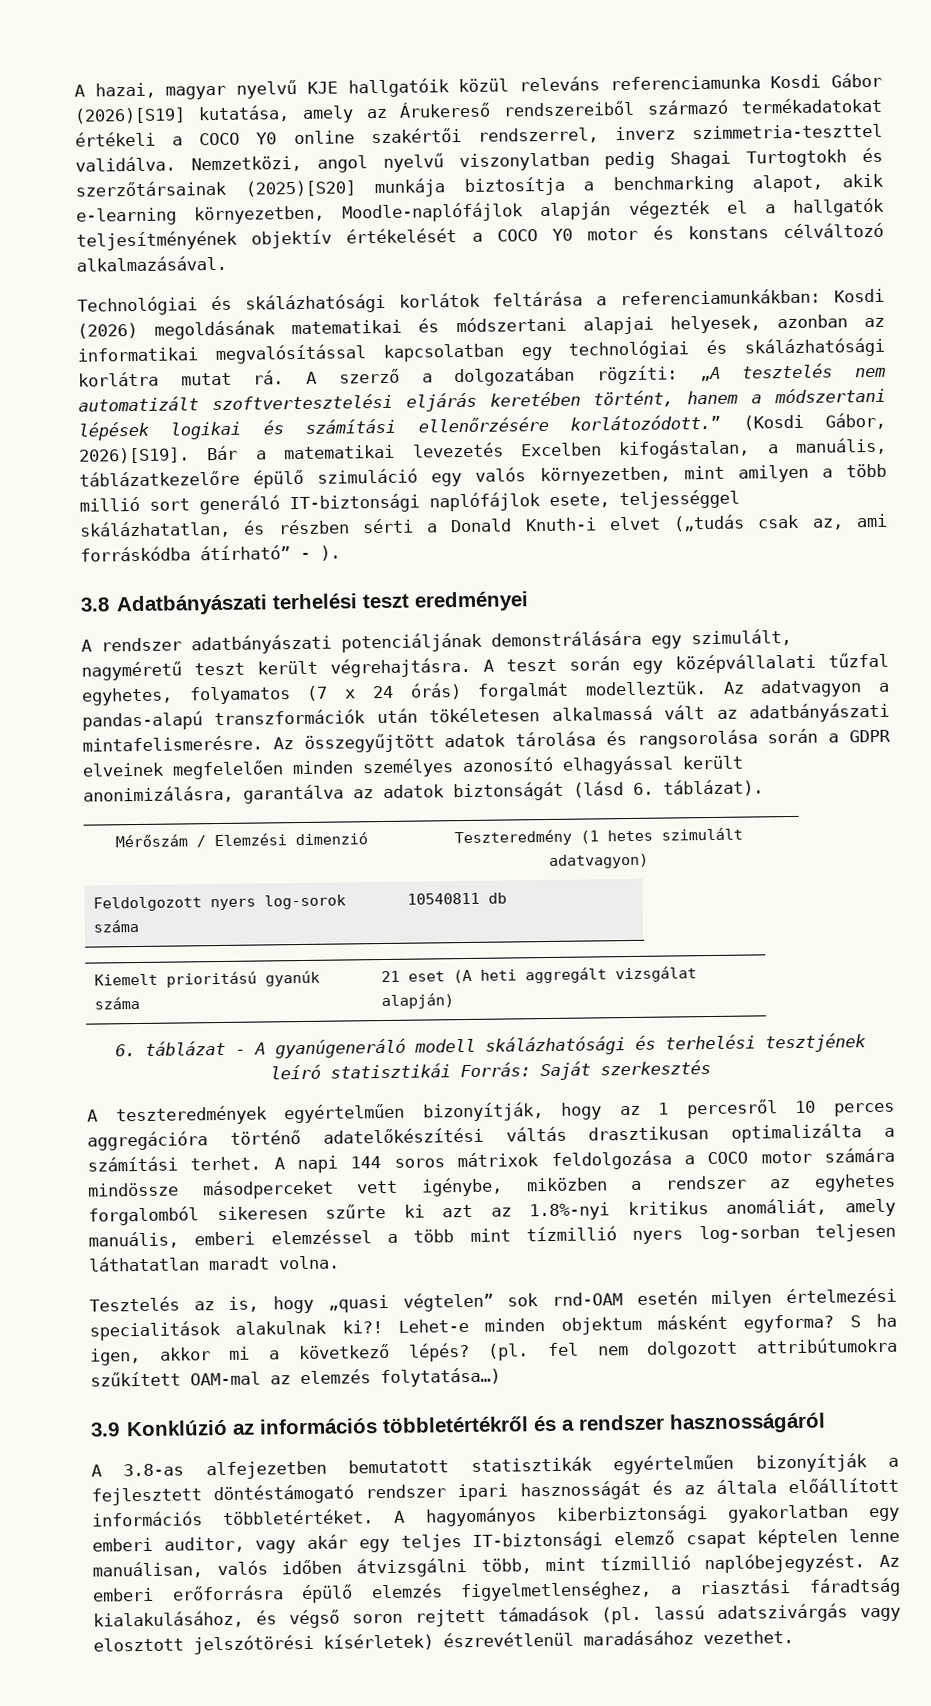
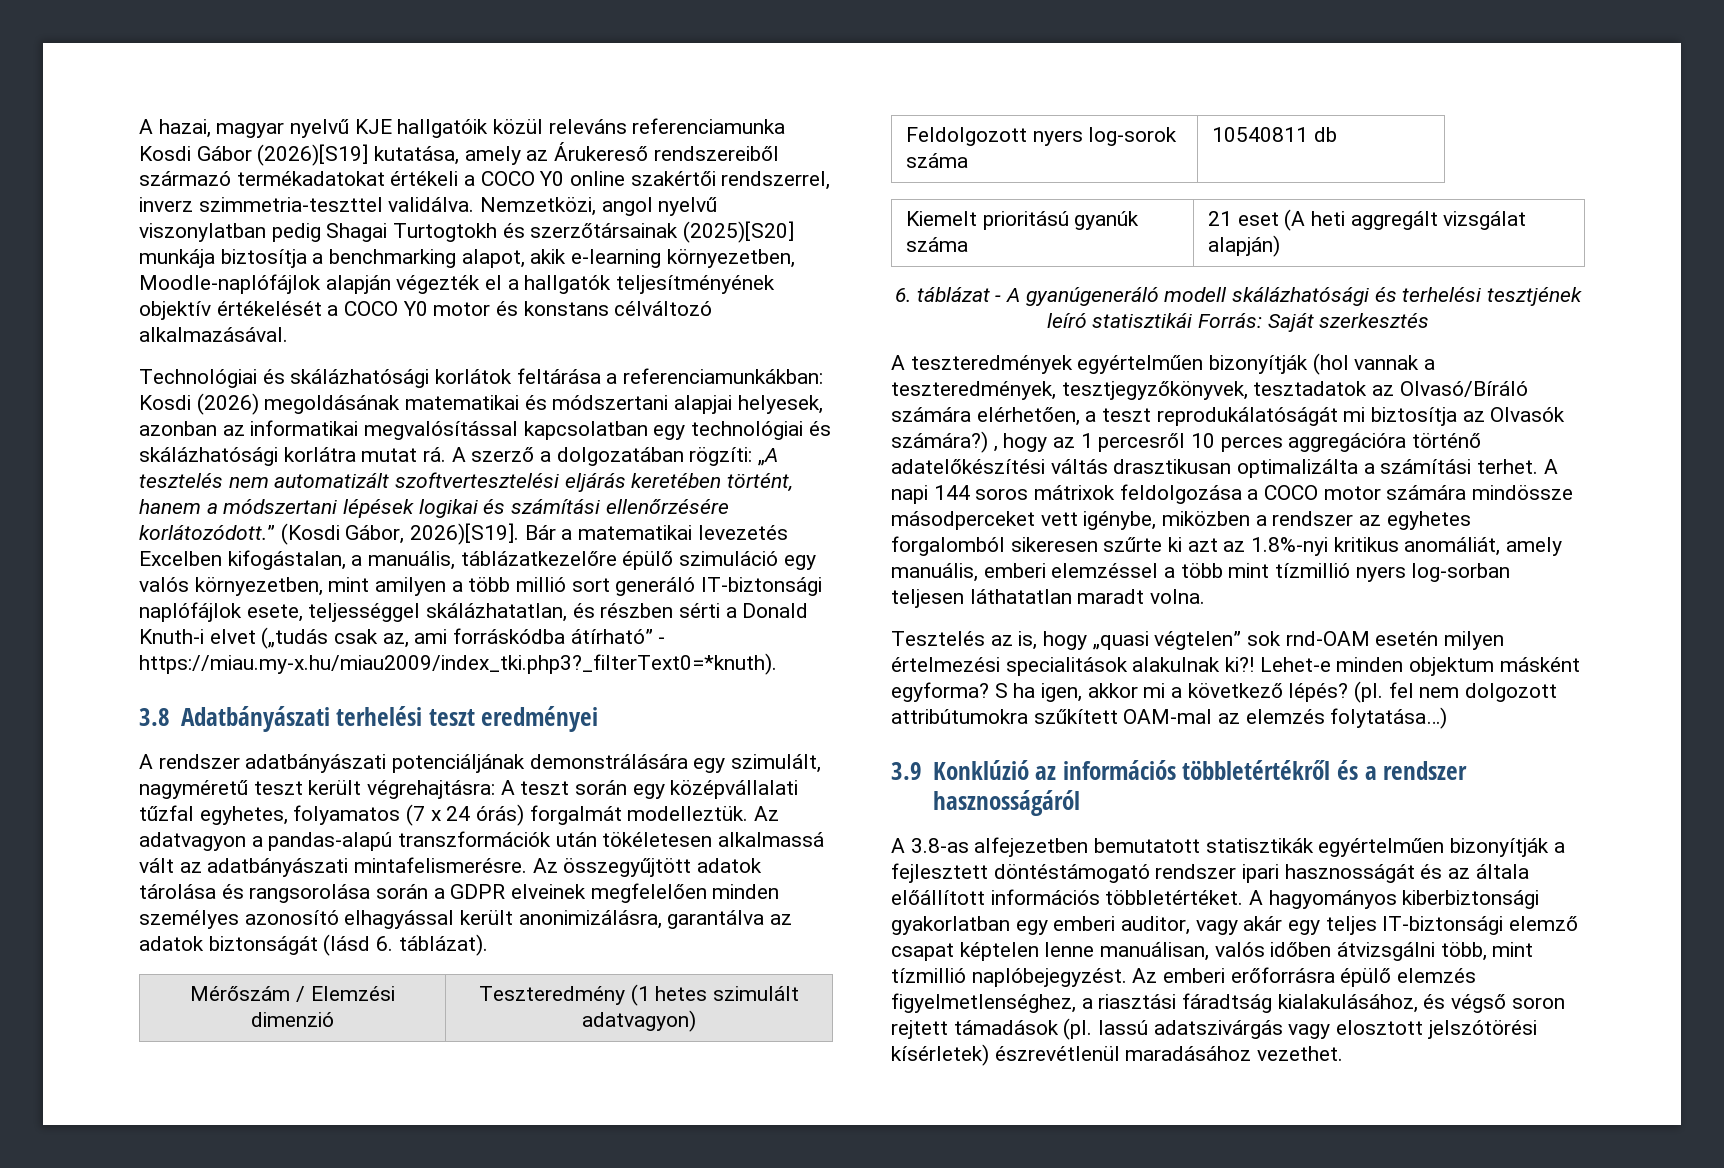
- Bár a matematikai levezetés Excelben kifogástalan, a manuális, táblázatkezelőre épülő szimuláció egy valós környezetben, mint amilyen a több millió sort generáló IT-biztonsági naplófájlok esete, teljességgel skálázhatatlan, és részben sérti a Donald Knuth-i elvet („tudás csak az, ami forráskódba átírható” - ).
+ Bár a matematikai levezetés Excelben kifogástalan, a manuális, táblázatkezelőre épülő szimuláció egy valós környezetben, mint amilyen a több millió sort generáló IT-biztonsági naplófájlok esete, teljességgel skálázhatatlan, és részben sérti a Donald Knuth-i elvet („tudás csak az, ami forráskódba átírható” - https://miau.my-x.hu/miau2009/index_tki.php3?_filterText0=*knuth).
- A rendszer adatbányászati potenciáljának demonstrálására egy szimulált, nagyméretű teszt került végrehajtásra. A teszt során egy középvállalati tűzfal egyhetes, folyamatos (7 x 24 órás) forgalmát modelleztük.
+ A rendszer adatbányászati potenciáljának demonstrálására egy szimulált, nagyméretű teszt került végrehajtásra: A teszt során egy középvállalati tűzfal egyhetes, folyamatos (7 x 24 órás) forgalmát modelleztük.
- A teszteredmények egyértelműen bizonyítják, hogy az 1 percesről 10 perces aggregációra történő adatelőkészítési váltás drasztikusan optimalizálta a számítási terhet.
+ A teszteredmények egyértelműen bizonyítják (hol vannak a teszteredmények, tesztjegyzőkönyvek, tesztadatok az Olvasó/Bíráló számára elérhetően, a teszt reprodukálatóságát mi biztosítja az Olvasók számára?) , hogy az 1 percesről 10 perces aggregációra történő adatelőkészítési váltás drasztikusan optimalizálta a számítási terhet.

